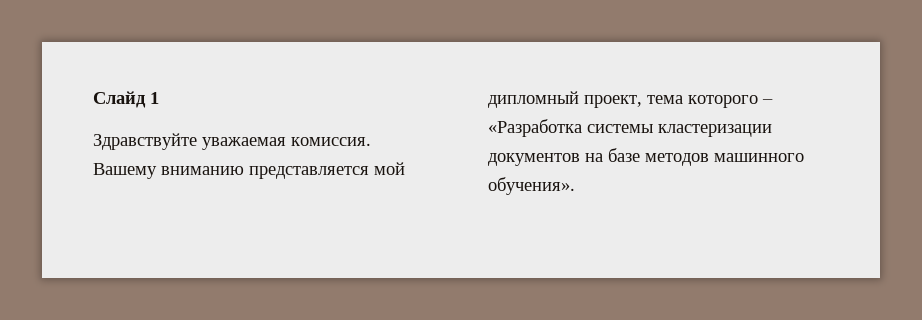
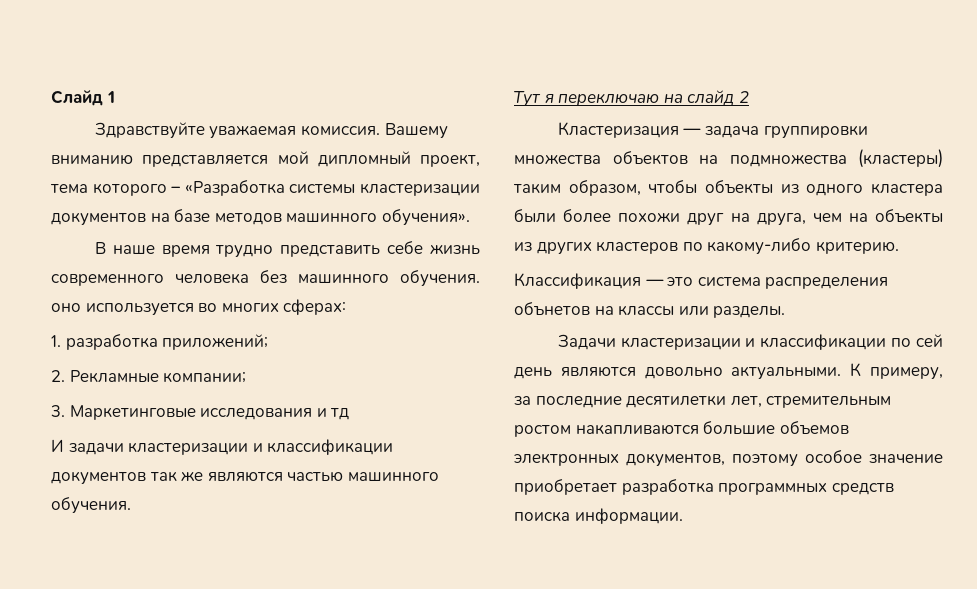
+ В наше время трудно представить себе жизнь современного человека без машинного обучения. оно используется во многих сферах:
+ 1. разработка приложений;
+ 2. Рекламные компании;
+ 3. Маркетинговые исследования и тд
+ И задачи кластеризации и классификации документов так же являются частью машинного обучения.
+ Тут я переключаю на слайд 2
+ Кластеризация — задача группировки множества объектов на подмножества (кластеры) таким образом, чтобы объекты из одного кластера были более похожи друг на друга, чем на объекты из других кластеров по какому-либо критерию.
+ Классификация — это система распределения обънетов на классы или разделы.
+ Задачи кластеризации и классификации по сей день являются довольно актуальными. К примеру, за последние десятилетки лет, стремительным ростом накапливаются большие объемов электронных документов, поэтому особое значение приобретает разработка программных средств поиска информации.

